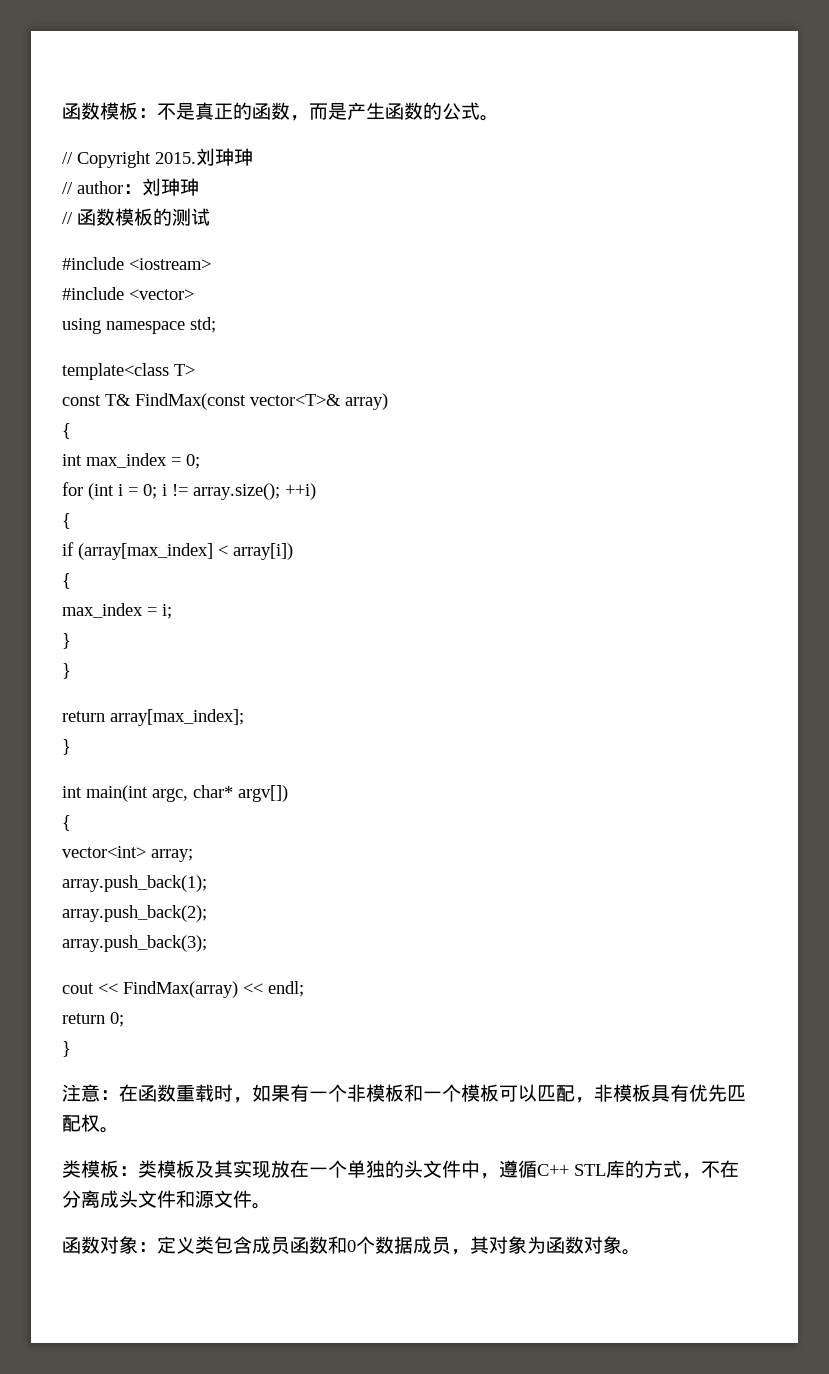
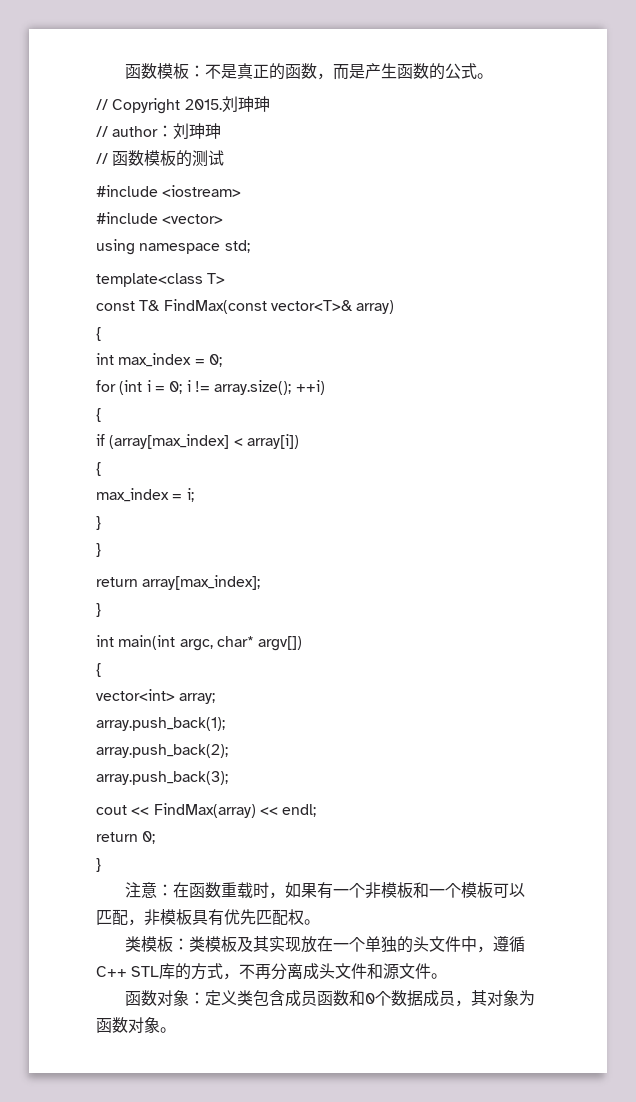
- 类模板：类模板及其实现放在一个单独的头文件中，遵循C++ STL库的方式，不在分离成头文件和源文件。
+ 类模板：类模板及其实现放在一个单独的头文件中，遵循C++ STL库的方式，不再分离成头文件和源文件。

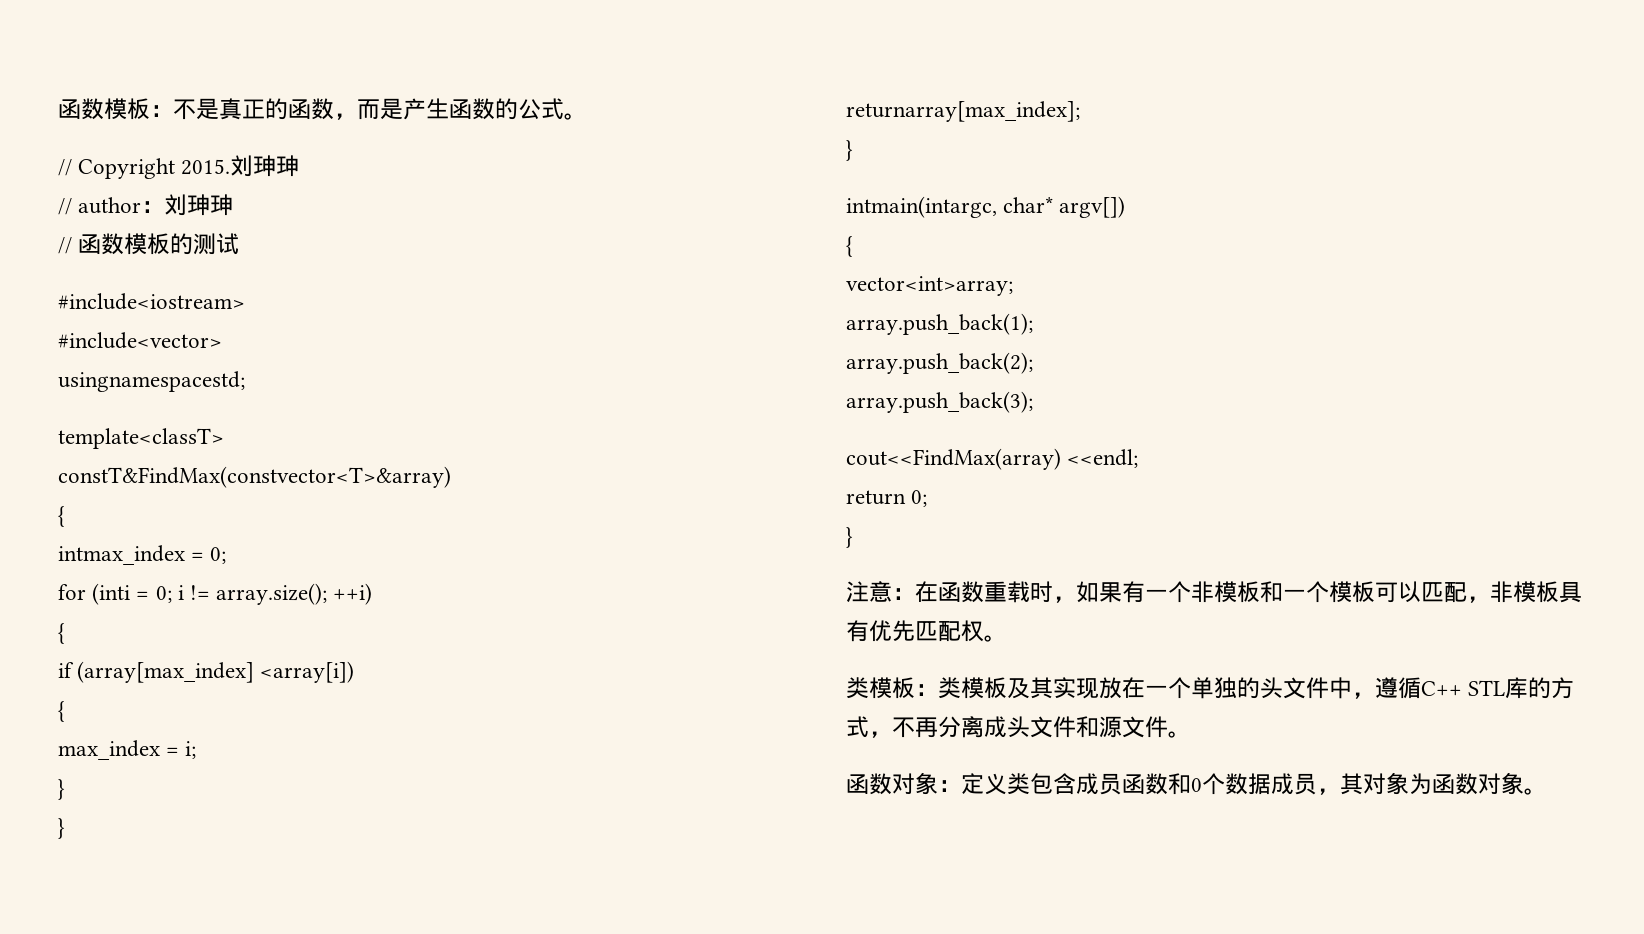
- #include <iostream>
- #include <vector>
- using namespace std;
- template<class T>
- const T& FindMax(const vector<T>& array)
+ #include<iostream>
+ #include<vector>
+ usingnamespacestd;
+ template<classT>
+ constT&FindMax(constvector<T>&array)
  {
- int max_index = 0;
+ intmax_index = 0;
- for (int i = 0; i != array.size(); ++i)
+ for (inti = 0; i != array.size(); ++i)
- if (array[max_index] < array[i])
+ if (array[max_index] <array[i])
- return array[max_index];
+ returnarray[max_index];
  }
- int main(int argc, char* argv[])
+ intmain(intargc, char* argv[])
- vector<int> array;
+ vector<int>array;
- cout << FindMax(array) << endl;
+ cout<<FindMax(array) <<endl;

